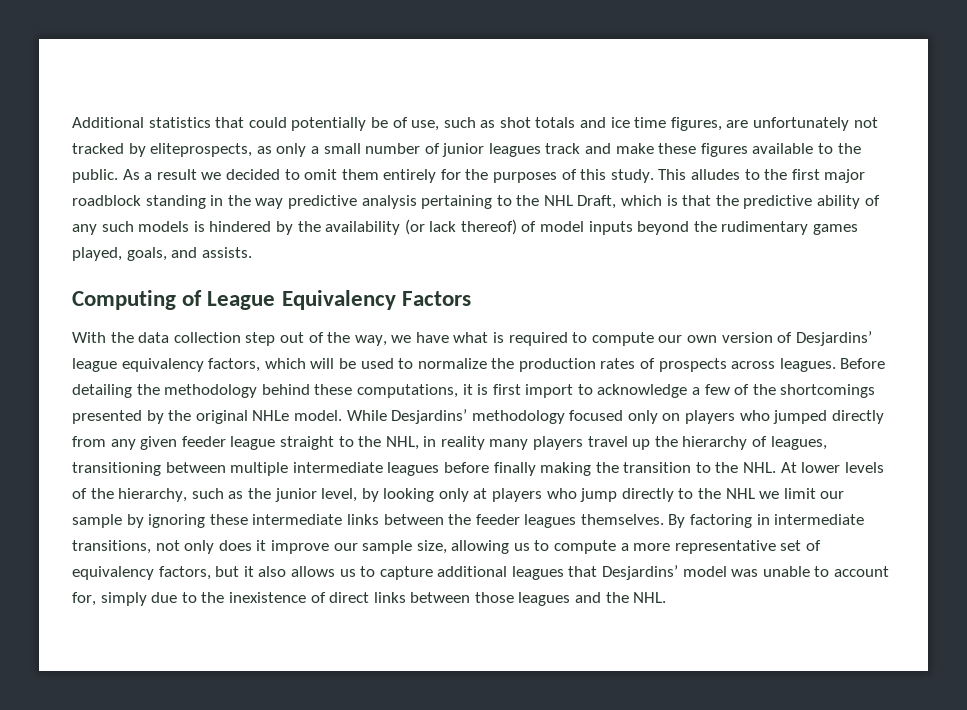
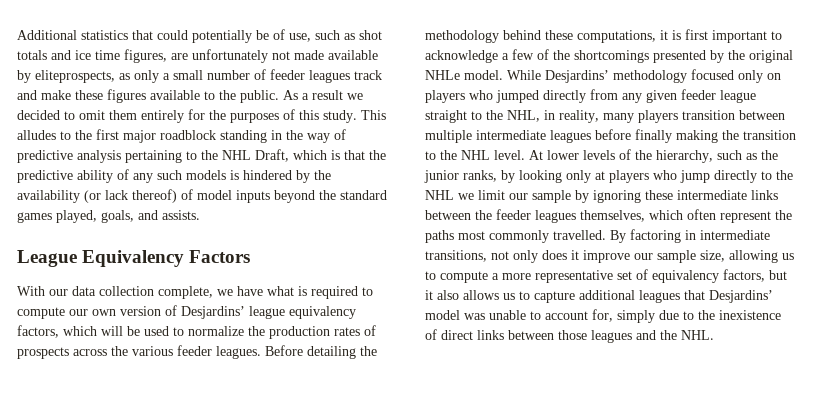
- Additional statistics that could potentially be of use, such as shot totals and ice time figures, are unfortunately not tracked by eliteprospects, as only a small number of junior leagues track and make these figures available to the public.
+ Additional statistics that could potentially be of use, such as shot totals and ice time figures, are unfortunately not made available by eliteprospects, as only a small number of feeder leagues track and make these figures available to the public.
- This alludes to the first major roadblock standing in the way predictive analysis pertaining to the NHL Draft, which is that the predictive ability of any such models is hindered by the availability (or lack thereof) of model inputs beyond the rudimentary games played, goals, and assists.
+ This alludes to the first major roadblock standing in the way of predictive analysis pertaining to the NHL Draft, which is that the predictive ability of any such models is hindered by the availability (or lack thereof) of model inputs beyond the standard games played, goals, and assists.
- Computing of League Equivalency Factors
+ League Equivalency Factors
- With the data collection step out of the way, we have what is required to compute our own version of Desjardins’ league equivalency factors, which will be used to normalize the production rates of prospects across leagues.
+ With our data collection complete, we have what is required to compute our own version of Desjardins’ league equivalency factors, which will be used to normalize the production rates of prospects across the various feeder leagues.
- Before detailing the methodology behind these computations, it is first import to acknowledge a few of the shortcomings presented by the original NHLe model.
+ Before detailing the methodology behind these computations, it is first important to acknowledge a few of the shortcomings presented by the original NHLe model.
- While Desjardins’ methodology focused only on players who jumped directly from any given feeder league straight to the NHL, in reality many players travel up the hierarchy of leagues, transitioning between multiple intermediate leagues before finally making the transition to the NHL. At lower levels of the hierarchy, such as the junior level, by looking only at players who jump directly to the NHL we limit our sample by ignoring these intermediate links between the feeder leagues themselves.
+ While Desjardins’ methodology focused only on players who jumped directly from any given feeder league straight to the NHL, in reality, many players transition between multiple intermediate leagues before finally making the transition to the NHL level. At lower levels of the hierarchy, such as the junior ranks, by looking only at players who jump directly to the NHL we limit our sample by ignoring these intermediate links between the feeder leagues themselves, which often represent the paths most commonly travelled.

